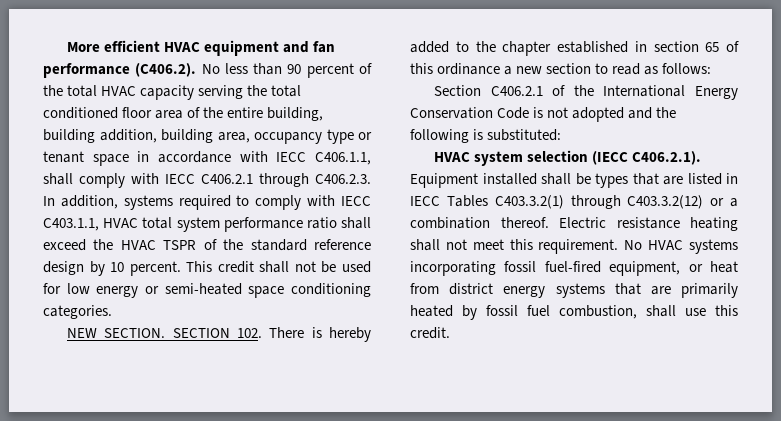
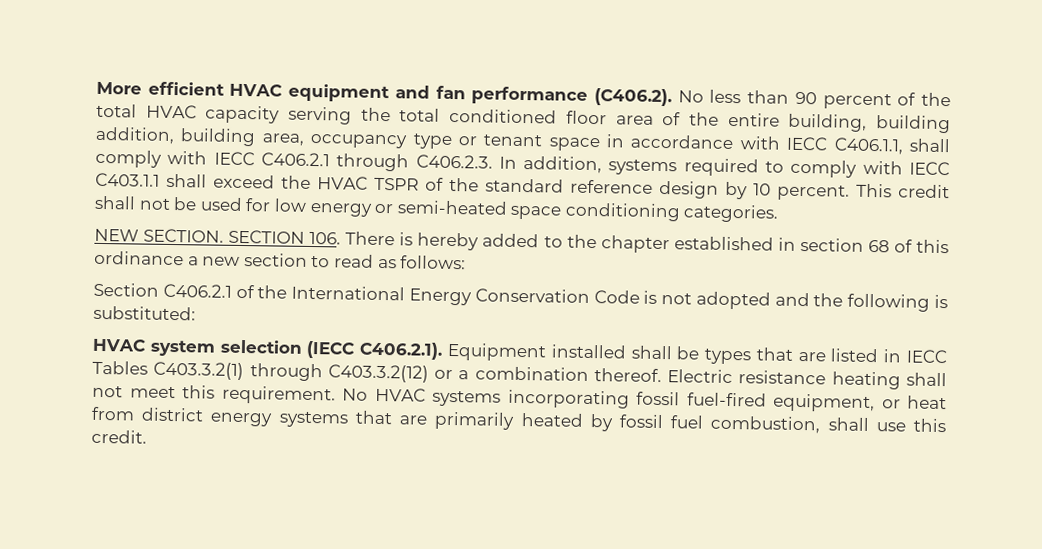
- More efficient HVAC equipment and fan performance (C406.2). No less than 90 percent of the total HVAC capacity serving the total conditioned floor area of the entire building, building addition, building area, occupancy type or tenant space in accordance with IECC C406.1.1, shall comply with IECC C406.2.1 through C406.2.3. In addition, systems required to comply with IECC C403.1.1, HVAC total system performance ratio shall exceed the HVAC TSPR of the standard reference design by 10 percent.
+ More efficient HVAC equipment and fan performance (C406.2). No less than 90 percent of the total HVAC capacity serving the total conditioned floor area of the entire building, building addition, building area, occupancy type or tenant space in accordance with IECC C406.1.1, shall comply with IECC C406.2.1 through C406.2.3. In addition, systems required to comply with IECC C403.1.1 shall exceed the HVAC TSPR of the standard reference design by 10 percent.
- SECTION 102. There is hereby added to the chapter established in section 65 of this ordinance a new section to read as follows:
+ SECTION 106. There is hereby added to the chapter established in section 68 of this ordinance a new section to read as follows:

